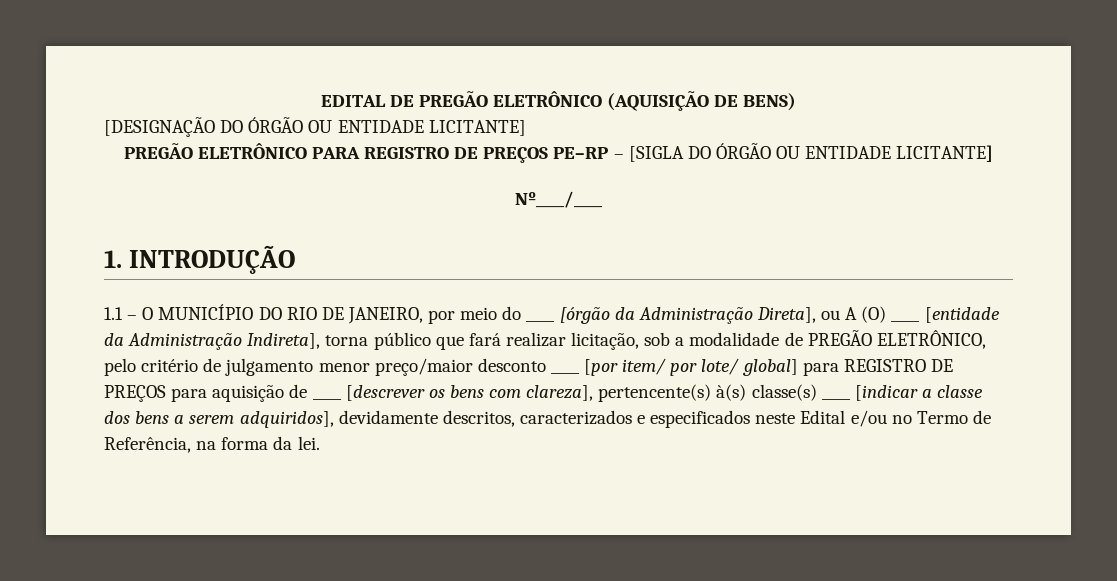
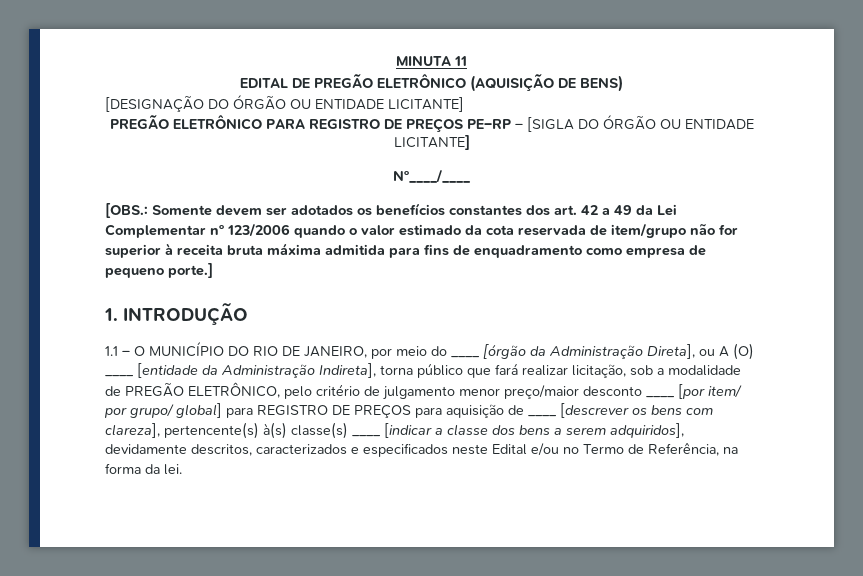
+ MINUTA 11
+ [OBS.: Somente devem ser adotados os benefícios constantes dos art. 42 a 49 da Lei Complementar nº 123/2006 quando o valor estimado da cota reservada de item/grupo não for superior à receita bruta máxima admitida para fins de enquadramento como empresa de pequeno porte.]
- 1.1 – O MUNICÍPIO DO RIO DE JANEIRO, por meio do ____ [órgão da Administração Direta], ou A (O) ____ [entidade da Administração Indireta], torna público que fará realizar licitação, sob a modalidade de PREGÃO ELETRÔNICO, pelo critério de julgamento menor preço/maior desconto ____ [por item/ por lote/ global] para REGISTRO DE PREÇOS para aquisição de ____ [descrever os bens com clareza], pertencente(s) à(s) classe(s) ____ [indicar a classe dos bens a serem adquiridos], devidamente descritos, caracterizados e especificados neste Edital e/ou no Termo de Referência, na forma da lei.
+ 1.1 – O MUNICÍPIO DO RIO DE JANEIRO, por meio do ____ [órgão da Administração Direta], ou A (O) ____ [entidade da Administração Indireta], torna público que fará realizar licitação, sob a modalidade de PREGÃO ELETRÔNICO, pelo critério de julgamento menor preço/maior desconto ____ [por item/ por grupo/ global] para REGISTRO DE PREÇOS para aquisição de ____ [descrever os bens com clareza], pertencente(s) à(s) classe(s) ____ [indicar a classe dos bens a serem adquiridos], devidamente descritos, caracterizados e especificados neste Edital e/ou no Termo de Referência, na forma da lei.

